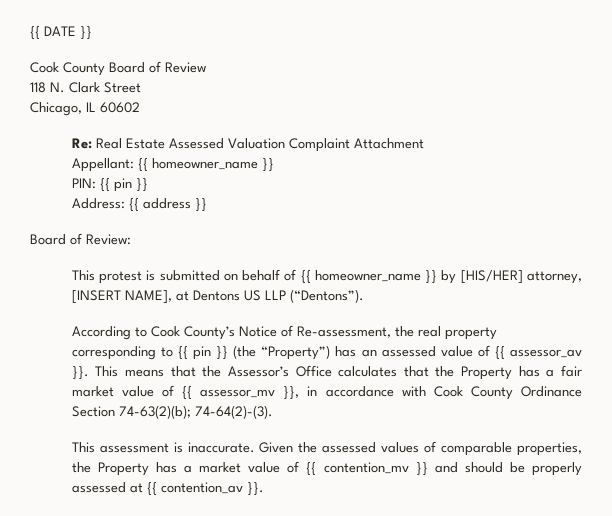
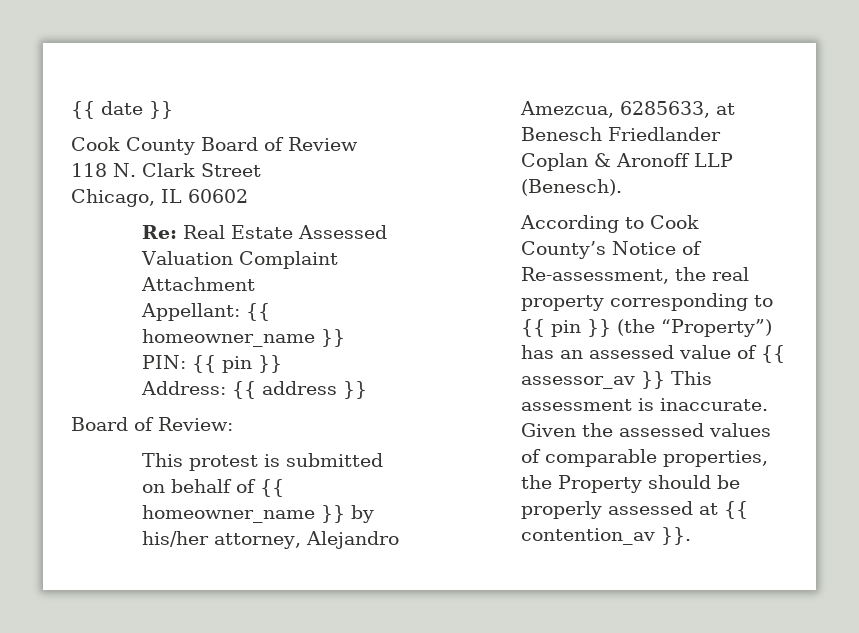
- {{ DATE }}
+ {{ date }}
- This protest is submitted on behalf of {{ homeowner_name }} by [HIS/HER] attorney, [INSERT NAME], at Dentons US LLP (“Dentons”).
+ This protest is submitted on behalf of {{ homeowner_name }} by his/her attorney, Alejandro Amezcua, 6285633, at Benesch Friedlander Coplan & Aronoff LLP (Benesch).
- According to Cook County’s Notice of Re-assessment, the real property corresponding to {{ pin }} (the “Property”) has an assessed value of {{ assessor_av }}. This means that the Assessor’s Office calculates that the Property has a fair market value of {{ assessor_mv }}, in accordance with Cook County Ordinance Section 74-63(2)(b); 74-64(2)-(3).
- This assessment is inaccurate.
+ According to Cook County’s Notice of Re-assessment, the real property corresponding to {{ pin }} (the “Property”) has an assessed value of {{ assessor_av }} This assessment is inaccurate.
- Given the assessed values of comparable properties, the Property has a market value of {{ contention_mv }} and should be properly assessed at {{ contention_av }}.
+ Given the assessed values of comparable properties, the Property should be properly assessed at {{ contention_av }}.

